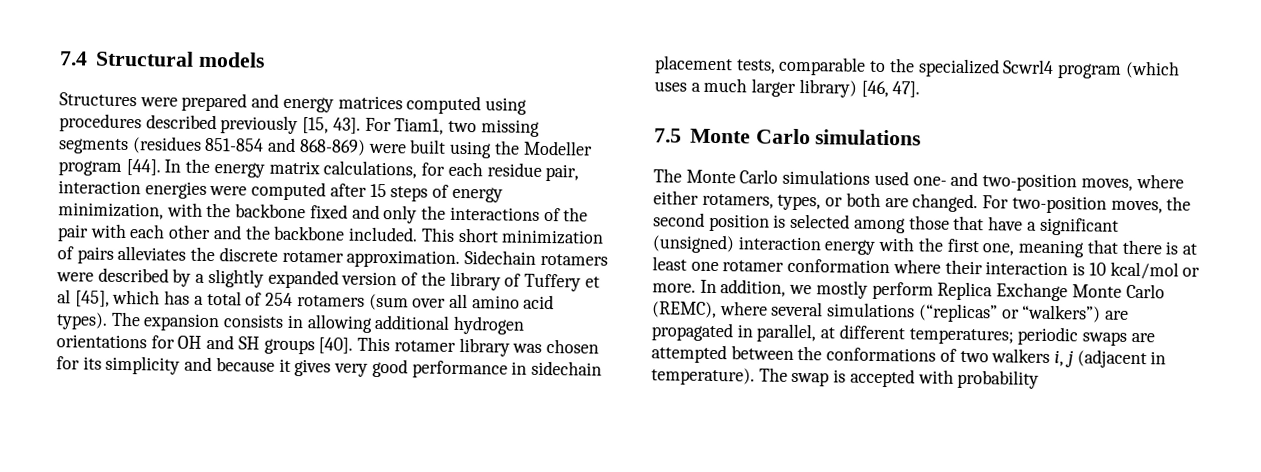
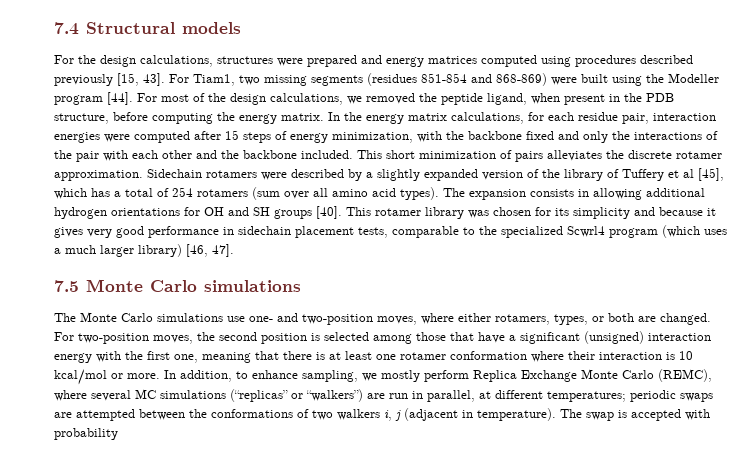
- Structures were prepared and energy matrices computed using procedures described previously [15, 43].
+ For the design calculations, structures were prepared and energy matrices computed using procedures described previously [15, 43].
+ For most of the design calculations, we removed the peptide ligand, when present in the PDB structure, before computing the energy matrix.
- The Monte Carlo simulations used one- and two-position moves, where either rotamers, types, or both are changed.
+ The Monte Carlo simulations use one- and two-position moves, where either rotamers, types, or both are changed.
- In addition, we mostly perform Replica Exchange Monte Carlo (REMC), where several simulations (“replicas” or “walkers”) are propagated in parallel, at different temperatures; periodic swaps are attempted between the conformations of two walkers i, j (adjacent in temperature).
+ In addition, to enhance sampling, we mostly perform Replica Exchange Monte Carlo (REMC), where several MC simulations (“replicas” or “walkers”) are run in parallel, at different temperatures; periodic swaps are attempted between the conformations of two walkers i, j (adjacent in temperature).

